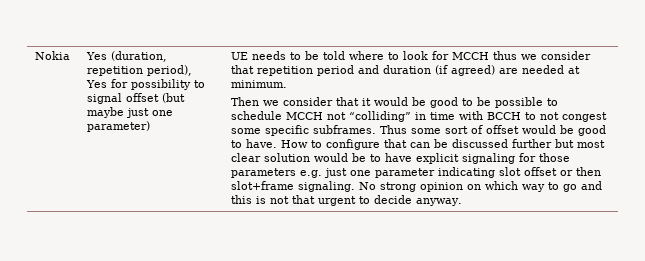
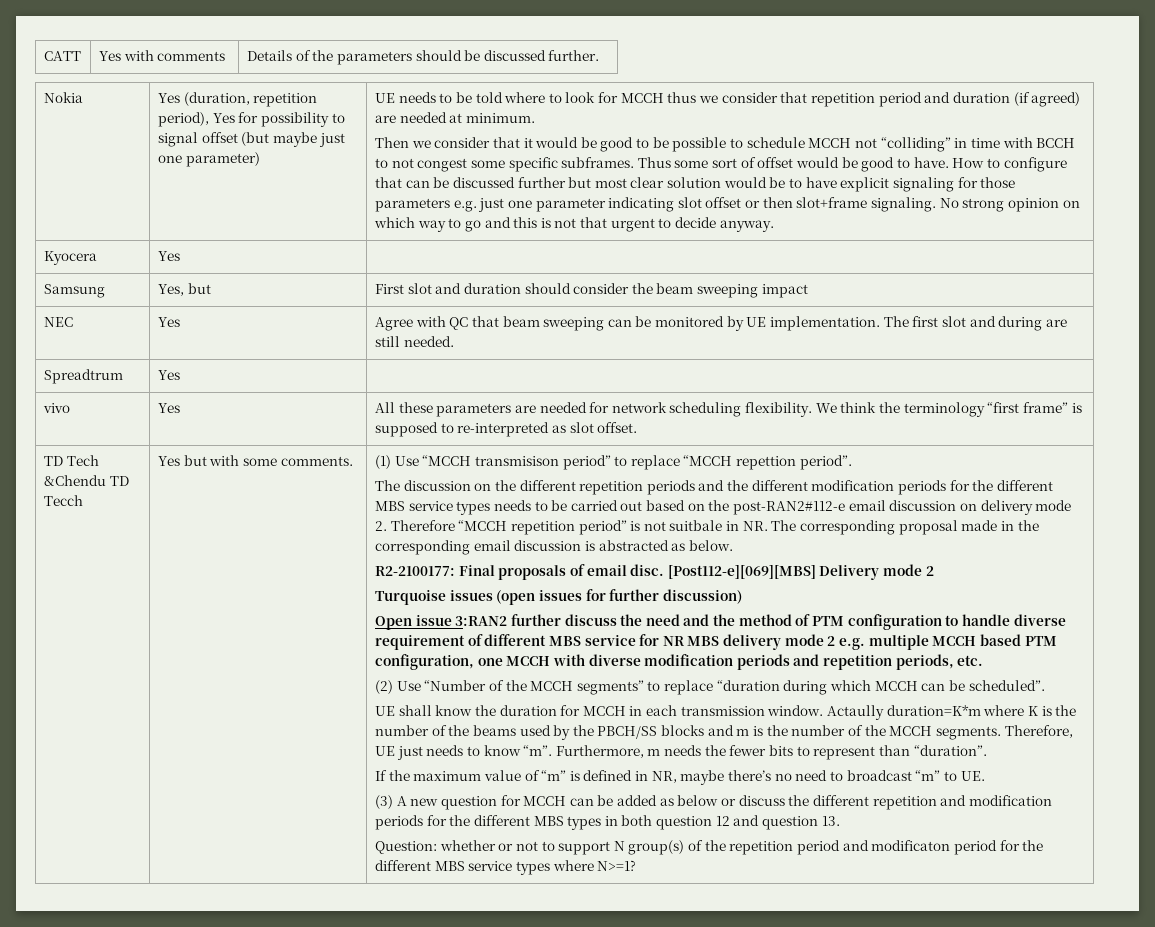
+ CATT | Yes with comments | Details of the parameters should be discussed further.
+ Kyocera | Yes |
+ Samsung | Yes, but | First slot and duration should consider the beam sweeping impact
+ NEC | Yes | Agree with QC that beam sweeping can be monitored by UE implementation. The first slot and during are still needed.
+ Spreadtrum | Yes |
+ vivo | Yes | All these parameters are needed for network scheduling flexibility. We think the terminology “first frame” is supposed to re-interpreted as slot offset.
+ TD Tech &Chendu TD Tecch | Yes but with some comments. | (1) Use “MCCH transmisison period” to replace “MCCH repettion period”.
+ The discussion on the different repetition periods and the different modification periods for the different MBS service types needs to be carried out based on the post-RAN2#112-e email discussion on delivery mode 2. Therefore “MCCH repetition period” is not suitbale in NR. The corresponding proposal made in the corresponding email discussion is abstracted as below.
+ R2-2100177: Final proposals of email disc. [Post112-e][069][MBS] Delivery mode 2
+ Turquoise issues (open issues for further discussion)
+ Open issue 3:RAN2 further discuss the need and the method of PTM configuration to handle diverse requirement of different MBS service for NR MBS delivery mode 2 e.g. multiple MCCH based PTM configuration, one MCCH with diverse modification periods and repetition periods, etc.
+ (2) Use “Number of the MCCH segments” to replace “duration during which MCCH can be scheduled”.
+ UE shall know the duration for MCCH in each transmission window. Actaully duration=K*m where K is the number of the beams used by the PBCH/SS blocks and m is the number of the MCCH segments. Therefore, UE just needs to know “m”. Furthermore, m needs the fewer bits to represent than “duration”.
+ If the maximum value of “m” is defined in NR, maybe there’s no need to broadcast “m” to UE.
+ (3) A new question for MCCH can be added as below or discuss the different repetition and modification periods for the different MBS types in both question 12 and question 13.
+ Question: whether or not to support N group(s) of the repetition period and modificaton period for the different MBS service types where N>=1?

